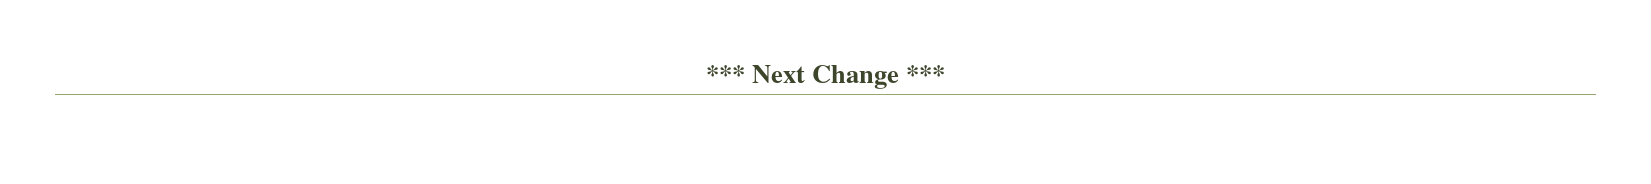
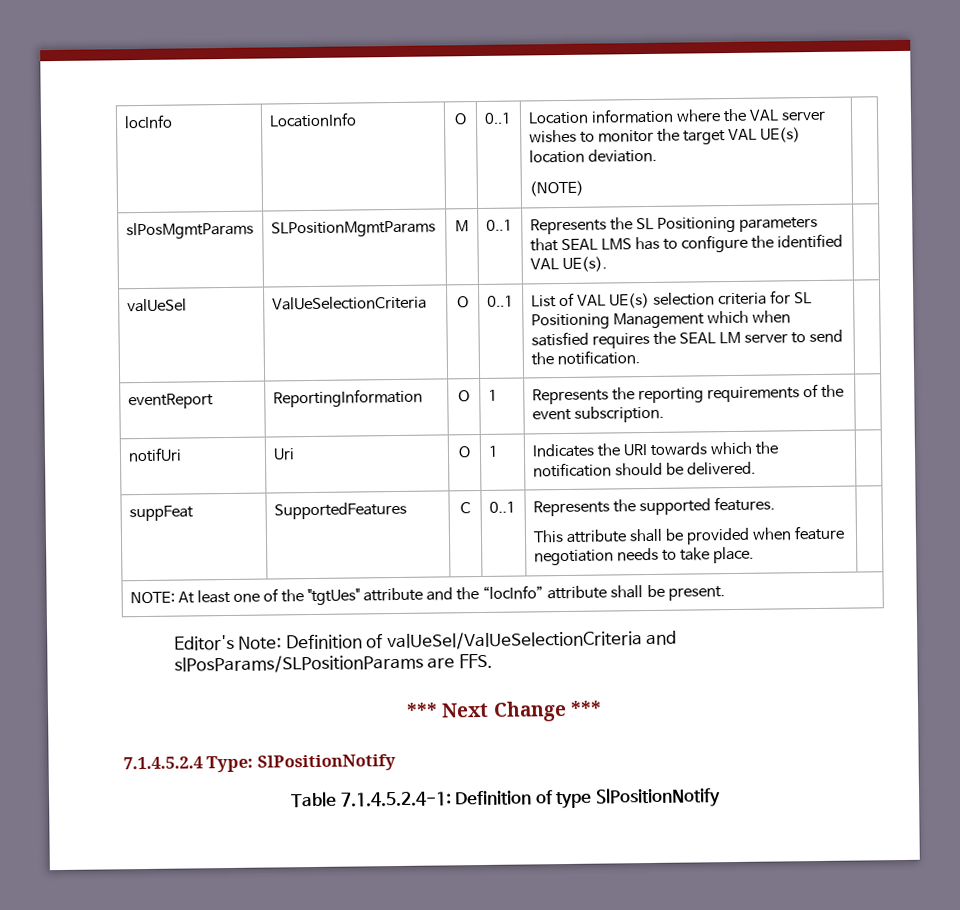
+ locInfo | LocationInfo | O | 0..1 | Location information where the VAL server wishes to monitor the target VAL UE(s) location deviation.
+ (NOTE) |
+ slPosMgmtParams | SLPositionMgmtParams | M | 0..1 | Represents the SL Positioning parameters that SEAL LMS has to configure the identified VAL UE(s). |
+ valUeSel | ValUeSelectionCriteria | O | 0..1 | List of VAL UE(s) selection criteria for SL Positioning Management which when satisfied requires the SEAL LM server to send the notification. |
+ eventReport | ReportingInformation | O | 1 | Represents the reporting requirements of the event subscription. |
+ notifUri | Uri | O | 1 | Indicates the URI towards which the notification should be delivered. |
+ suppFeat | SupportedFeatures | C | 0..1 | Represents the supported features.
+ This attribute shall be provided when feature negotiation needs to take place. |
+ NOTE: At least one of the "tgtUes" attribute and the “locInfo” attribute shall be present.
+ Editor's Note: Definition of valUeSel/ValUeSelectionCriteria and slPosParams/SLPositionParams are FFS.
  *** Next Change ***
+ 7.1.4.5.2.4 Type: SlPositionNotify
+ Table 7.1.4.5.2.4-1: Definition of type SlPositionNotify

